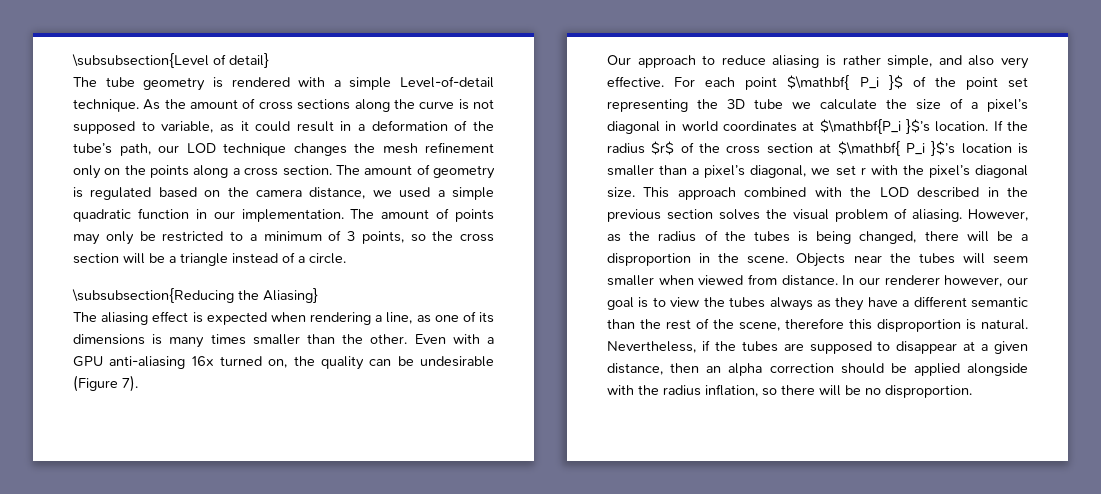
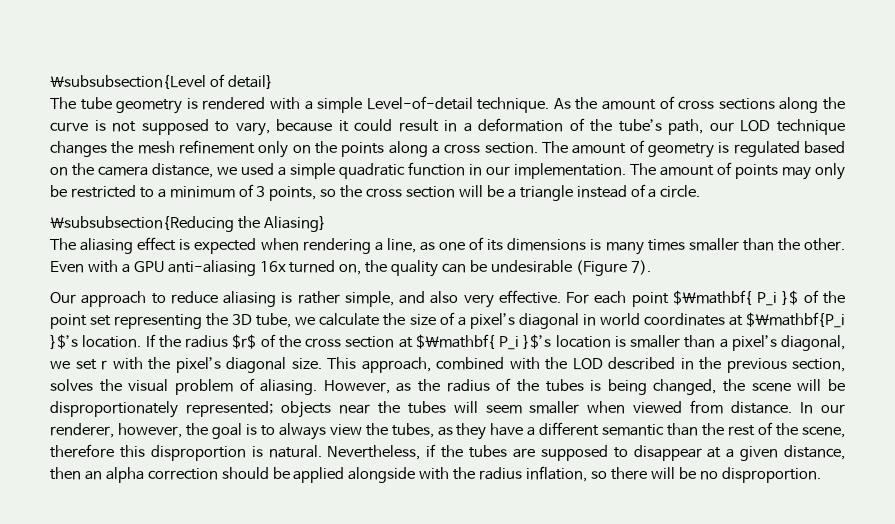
- As the amount of cross sections along the curve is not supposed to variable, as it could result in a deformation of the tube’s path, our LOD technique changes the mesh refinement only on the points along a cross section.
+ As the amount of cross sections along the curve is not supposed to vary, because it could result in a deformation of the tube’s path, our LOD technique changes the mesh refinement only on the points along a cross section.
- For each point $\mathbf{ P_i }$ of the point set representing the 3D tube we calculate the size of a pixel’s diagonal in world coordinates at $\mathbf{P_i }$’s location.
+ For each point $\mathbf{ P_i }$ of the point set representing the 3D tube, we calculate the size of a pixel’s diagonal in world coordinates at $\mathbf{P_i }$’s location.
- This approach combined with the LOD described in the previous section solves the visual problem of aliasing.
+ This approach, combined with the LOD described in the previous section, solves the visual problem of aliasing.
- However, as the radius of the tubes is being changed, there will be a disproportion in the scene. Objects near the tubes will seem smaller when viewed from distance.
+ However, as the radius of the tubes is being changed, the scene will be disproportionately represented; objects near the tubes will seem smaller when viewed from distance.
- In our renderer however, our goal is to view the tubes always as they have a different semantic than the rest of the scene, therefore this disproportion is natural.
+ In our renderer, however, the goal is to always view the tubes, as they have a different semantic than the rest of the scene, therefore this disproportion is natural.

